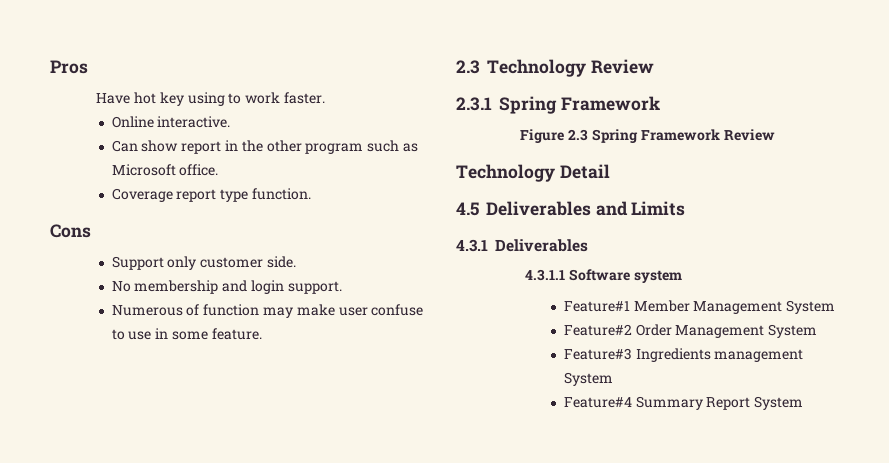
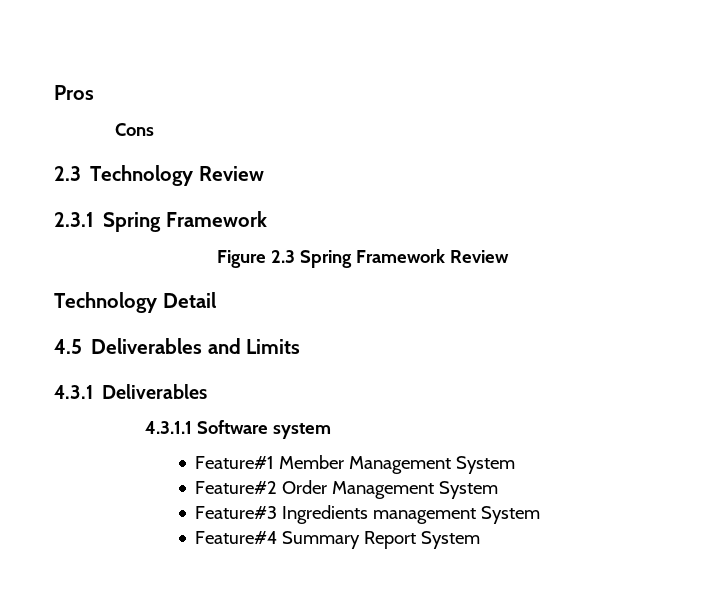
- Have hot key using to work faster.
- Online interactive.
- Can show report in the other program such as Microsoft office.
- Coverage report type function.
  Cons
- Support only customer side.
- No membership and login support.
- Numerous of function may make user confuse to use in some feature.

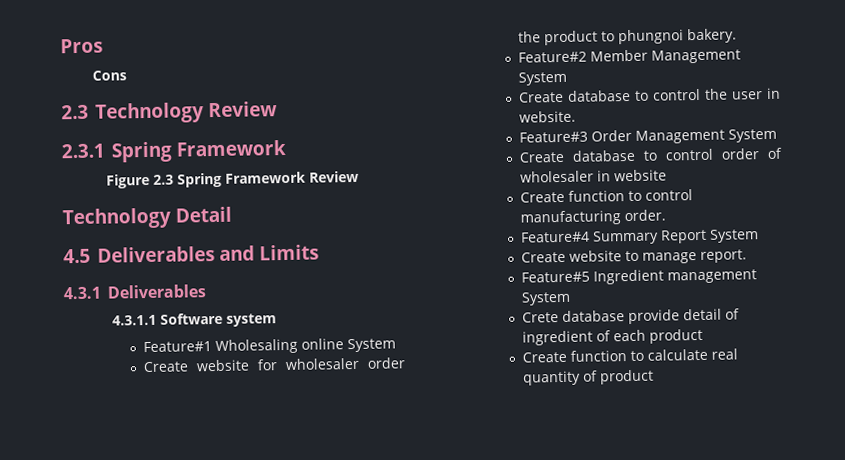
- Feature#1 Member Management System
- Feature#2 Order Management System
- Feature#3 Ingredients management System
+ Feature#1 Wholesaling online System
+ Create website for wholesaler order the product to phungnoi bakery.
+ Feature#2 Member Management System
+ Create database to control the user in website.
+ Feature#3 Order Management System
+ Create database to control order of wholesaler in website
+ Create function to control manufacturing order.
  Feature#4 Summary Report System
+ Create website to manage report.
+ Feature#5 Ingredient management System
+ Crete database provide detail of ingredient of each product
+ Create function to calculate real quantity of product

